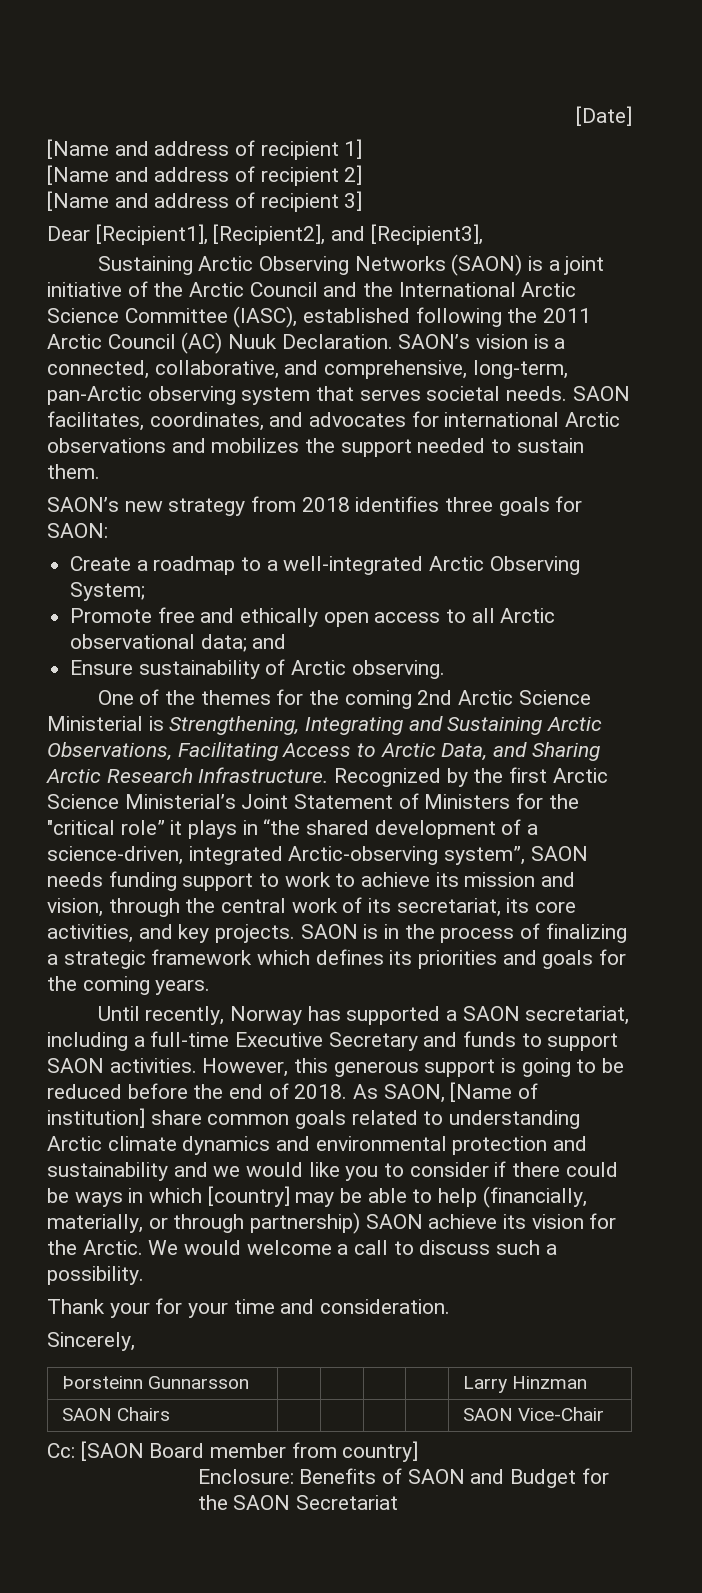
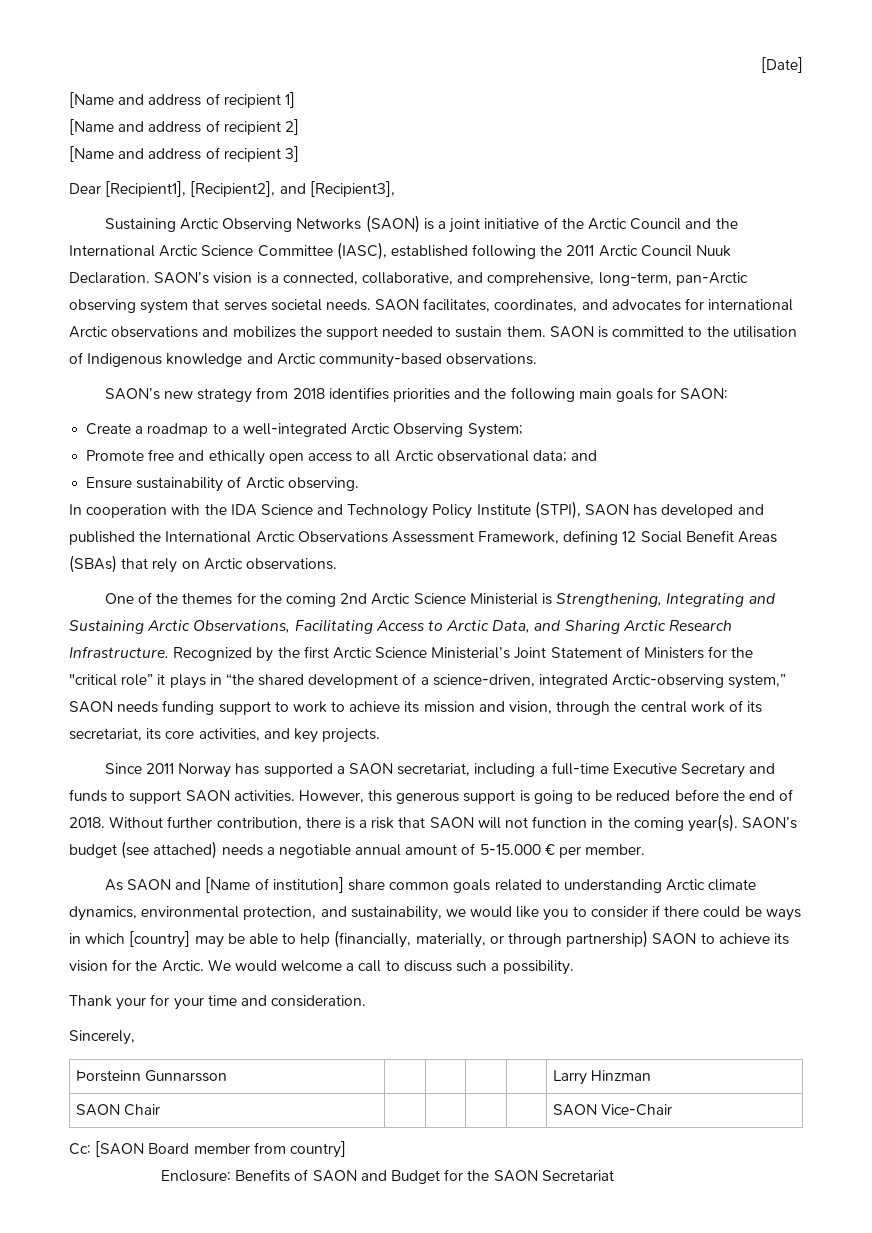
- Sustaining Arctic Observing Networks (SAON) is a joint initiative of the Arctic Council and the International Arctic Science Committee (IASC), established following the 2011 Arctic Council (AC) Nuuk Declaration.
+ Sustaining Arctic Observing Networks (SAON) is a joint initiative of the Arctic Council and the International Arctic Science Committee (IASC), established following the 2011 Arctic Council Nuuk Declaration.
+ SAON is committed to the utilisation of Indigenous knowledge and Arctic community-based observations.
- SAON’s new strategy from 2018 identifies three goals for SAON:
+ SAON’s new strategy from 2018 identifies priorities and the following main goals for SAON:
+ In cooperation with the IDA Science and Technology Policy Institute (STPI), SAON has developed and published the International Arctic Observations Assessment Framework, defining 12 Social Benefit Areas (SBAs) that rely on Arctic observations.
- Recognized by the first Arctic Science Ministerial’s Joint Statement of Ministers for the "critical role” it plays in “the shared development of a science-driven, integrated Arctic-observing system”, SAON needs funding support to work to achieve its mission and vision, through the central work of its secretariat, its core activities, and key projects. SAON is in the process of finalizing a strategic framework which defines its priorities and goals for the coming years.
- Until recently, Norway has supported a SAON secretariat, including a full-time Executive Secretary and funds to support SAON activities.
+ Recognized by the first Arctic Science Ministerial’s Joint Statement of Ministers for the "critical role” it plays in “the shared development of a science-driven, integrated Arctic-observing system,” SAON needs funding support to work to achieve its mission and vision, through the central work of its secretariat, its core activities, and key projects.
+ Since 2011 Norway has supported a SAON secretariat, including a full-time Executive Secretary and funds to support SAON activities.
- As SAON, [Name of institution] share common goals related to understanding Arctic climate dynamics and environmental protection and sustainability and we would like you to consider if there could be ways in which [country] may be able to help (financially, materially, or through partnership) SAON achieve its vision for the Arctic.
+ Without further contribution, there is a risk that SAON will not function in the coming year(s). SAON’s budget (see attached) needs a negotiable annual amount of 5-15.000 € per member.
+ As SAON and [Name of institution] share common goals related to understanding Arctic climate dynamics, environmental protection, and sustainability, we would like you to consider if there could be ways in which [country] may be able to help (financially, materially, or through partnership) SAON to achieve its vision for the Arctic.
- SAON Chairs | | | | | SAON Vice-Chair
+ SAON Chair | | | | | SAON Vice-Chair

